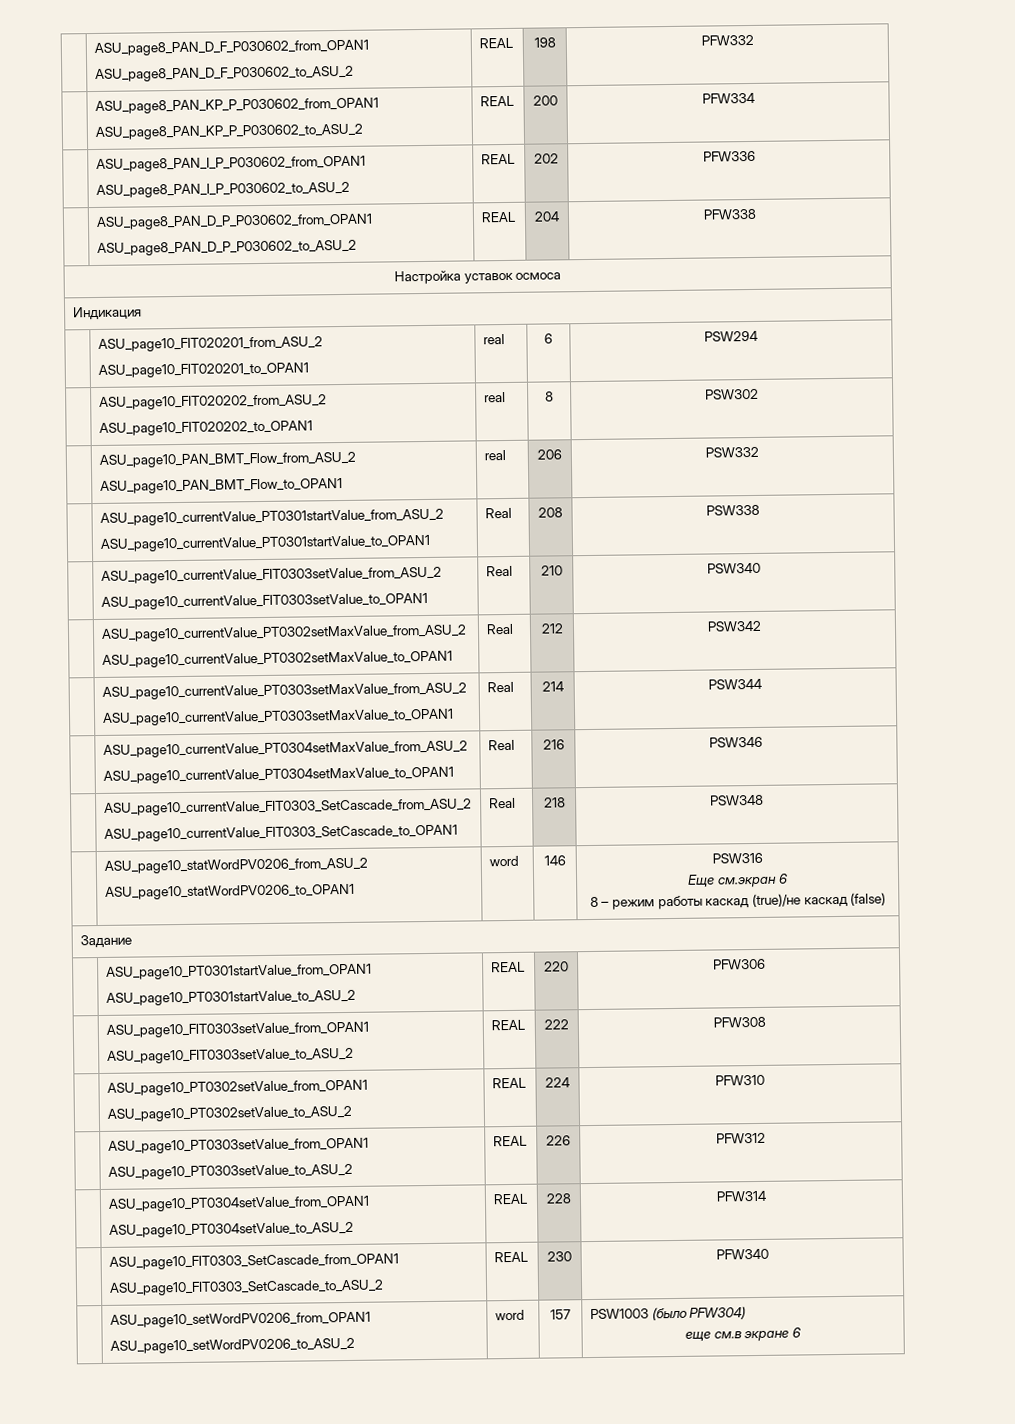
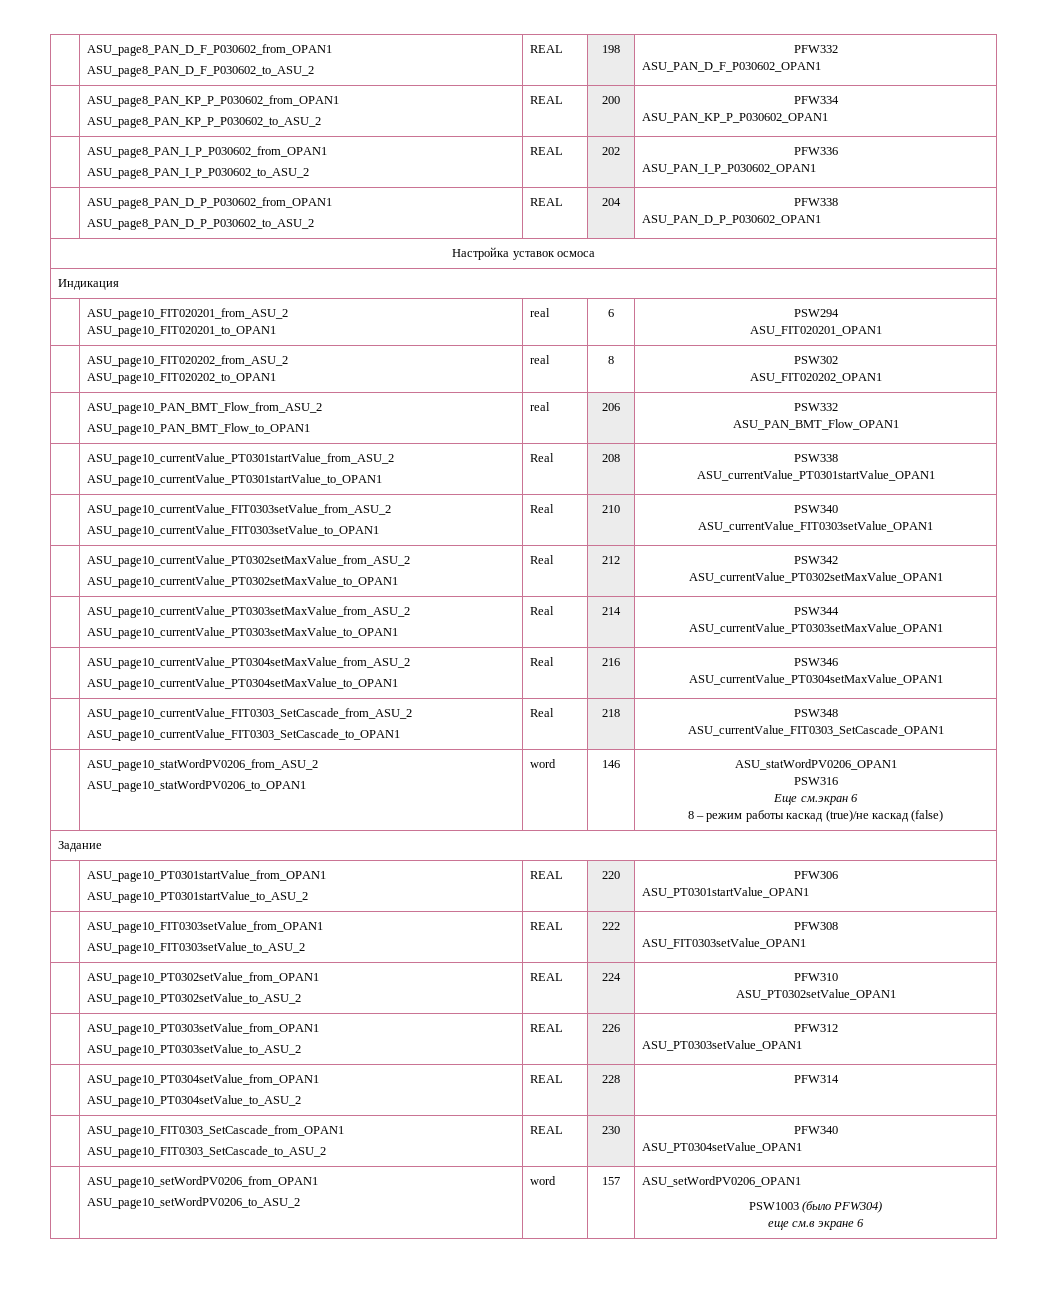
  | ASU_page8_PAN_D_F_P030602_from_OPAN1
  ASU_page8_PAN_D_F_P030602_to_ASU_2 | REAL | 198 | PFW332
+ ASU_PAN_D_F_P030602_OPAN1
  | ASU_page8_PAN_KP_P_P030602_from_OPAN1
  ASU_page8_PAN_KP_P_P030602_to_ASU_2 | REAL | 200 | PFW334
+ ASU_PAN_KP_P_P030602_OPAN1
  | ASU_page8_PAN_I_P_P030602_from_OPAN1
  ASU_page8_PAN_I_P_P030602_to_ASU_2 | REAL | 202 | PFW336
+ ASU_PAN_I_P_P030602_OPAN1
  | ASU_page8_PAN_D_P_P030602_from_OPAN1
  ASU_page8_PAN_D_P_P030602_to_ASU_2 | REAL | 204 | PFW338
+ ASU_PAN_D_P_P030602_OPAN1
  | ASU_page10_FIT020201_from_ASU_2
  ASU_page10_FIT020201_to_OPAN1 | real | 6 | PSW294
+ ASU_FIT020201_OPAN1
  | ASU_page10_FIT020202_from_ASU_2
  ASU_page10_FIT020202_to_OPAN1 | real | 8 | PSW302
+ ASU_FIT020202_OPAN1
  | ASU_page10_PAN_BMT_Flow_from_ASU_2
  ASU_page10_PAN_BMT_Flow_to_OPAN1 | real | 206 | PSW332
+ ASU_PAN_BMT_Flow_OPAN1
  | ASU_page10_currentValue_PT0301startValue_from_ASU_2
  ASU_page10_currentValue_PT0301startValue_to_OPAN1 | Real | 208 | PSW338
+ ASU_currentValue_PT0301startValue_OPAN1
  | ASU_page10_currentValue_FIT0303setValue_from_ASU_2
  ASU_page10_currentValue_FIT0303setValue_to_OPAN1 | Real | 210 | PSW340
+ ASU_currentValue_FIT0303setValue_OPAN1
  | ASU_page10_currentValue_PT0302setMaxValue_from_ASU_2
  ASU_page10_currentValue_PT0302setMaxValue_to_OPAN1 | Real | 212 | PSW342
+ ASU_currentValue_PT0302setMaxValue_OPAN1
  | ASU_page10_currentValue_PT0303setMaxValue_from_ASU_2
  ASU_page10_currentValue_PT0303setMaxValue_to_OPAN1 | Real | 214 | PSW344
+ ASU_currentValue_PT0303setMaxValue_OPAN1
  | ASU_page10_currentValue_PT0304setMaxValue_from_ASU_2
  ASU_page10_currentValue_PT0304setMaxValue_to_OPAN1 | Real | 216 | PSW346
+ ASU_currentValue_PT0304setMaxValue_OPAN1
  | ASU_page10_currentValue_FIT0303_SetCascade_from_ASU_2
  ASU_page10_currentValue_FIT0303_SetCascade_to_OPAN1 | Real | 218 | PSW348
+ ASU_currentValue_FIT0303_SetCascade_OPAN1
  | ASU_page10_statWordPV0206_from_ASU_2
- ASU_page10_statWordPV0206_to_OPAN1 | word | 146 | PSW316
+ ASU_page10_statWordPV0206_to_OPAN1 | word | 146 | ASU_statWordPV0206_OPAN1
+ PSW316
  | ASU_page10_PT0301startValue_from_OPAN1
  ASU_page10_PT0301startValue_to_ASU_2 | REAL | 220 | PFW306
+ ASU_PT0301startValue_OPAN1
  | ASU_page10_FIT0303setValue_from_OPAN1
  ASU_page10_FIT0303setValue_to_ASU_2 | REAL | 222 | PFW308
+ ASU_FIT0303setValue_OPAN1
  | ASU_page10_PT0302setValue_from_OPAN1
  ASU_page10_PT0302setValue_to_ASU_2 | REAL | 224 | PFW310
+ ASU_PT0302setValue_OPAN1
  | ASU_page10_PT0303setValue_from_OPAN1
  ASU_page10_PT0303setValue_to_ASU_2 | REAL | 226 | PFW312
+ ASU_PT0303setValue_OPAN1
  | ASU_page10_FIT0303_SetCascade_from_OPAN1
  ASU_page10_FIT0303_SetCascade_to_ASU_2 | REAL | 230 | PFW340
+ ASU_PT0304setValue_OPAN1
  | ASU_page10_setWordPV0206_from_OPAN1
- ASU_page10_setWordPV0206_to_ASU_2 | word | 157 | PSW1003 (было PFW304)
+ ASU_page10_setWordPV0206_to_ASU_2 | word | 157 | ASU_setWordPV0206_OPAN1
+ PSW1003 (было PFW304)

